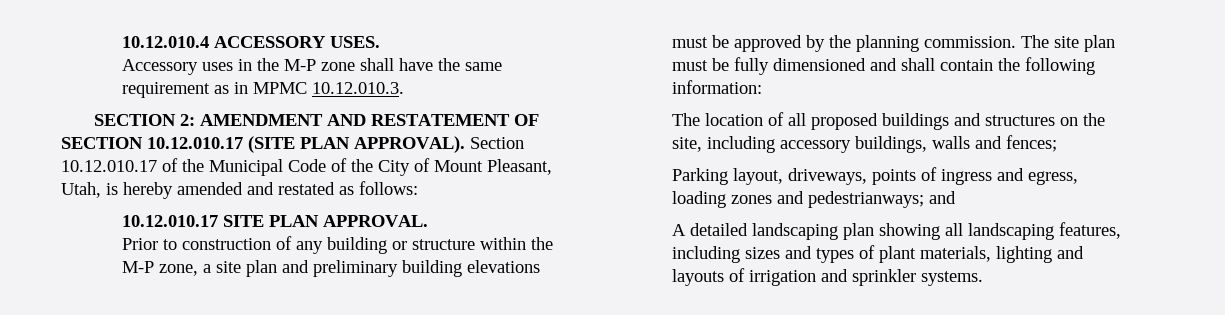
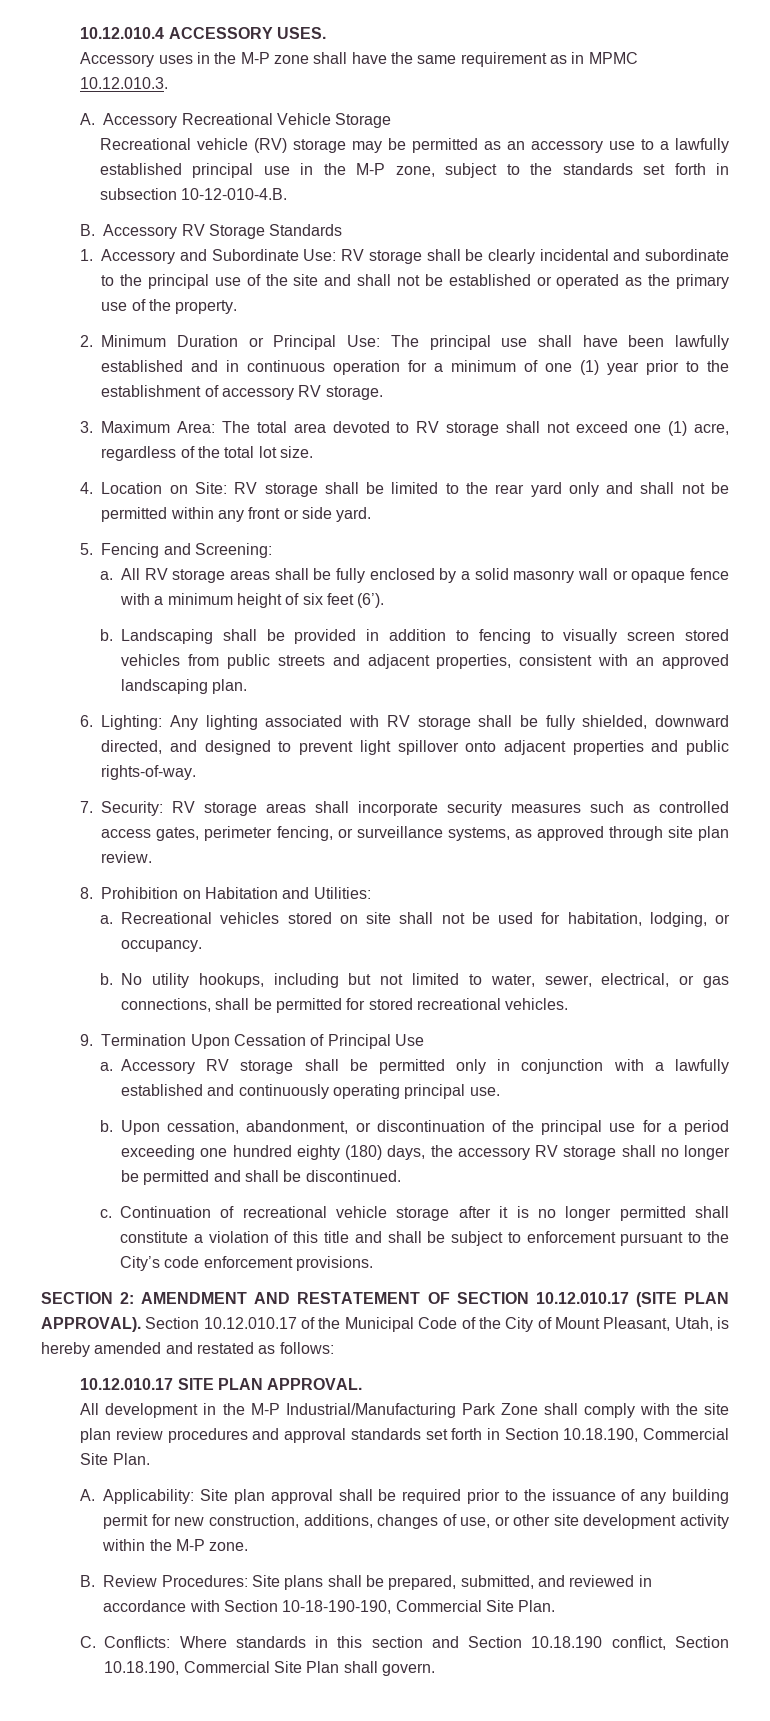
+ A. Accessory Recreational Vehicle Storage
+ Recreational vehicle (RV) storage may be permitted as an accessory use to a lawfully established principal use in the M-P zone, subject to the standards set forth in subsection 10-12-010-4.B.
+ B. Accessory RV Storage Standards
+ 1. Accessory and Subordinate Use: RV storage shall be clearly incidental and subordinate to the principal use of the site and shall not be established or operated as the primary use of the property.
+ 2. Minimum Duration or Principal Use: The principal use shall have been lawfully established and in continuous operation for a minimum of one (1) year prior to the establishment of accessory RV storage.
+ 3. Maximum Area: The total area devoted to RV storage shall not exceed one (1) acre, regardless of the total lot size.
+ 4. Location on Site: RV storage shall be limited to the rear yard only and shall not be permitted within any front or side yard.
+ 5. Fencing and Screening:
+ a. All RV storage areas shall be fully enclosed by a solid masonry wall or opaque fence with a minimum height of six feet (6’).
+ b. Landscaping shall be provided in addition to fencing to visually screen stored vehicles from public streets and adjacent properties, consistent with an approved landscaping plan.
+ 6. Lighting: Any lighting associated with RV storage shall be fully shielded, downward directed, and designed to prevent light spillover onto adjacent properties and public rights-of-way.
+ 7. Security: RV storage areas shall incorporate security measures such as controlled access gates, perimeter fencing, or surveillance systems, as approved through site plan review.
+ 8. Prohibition on Habitation and Utilities:
+ a. Recreational vehicles stored on site shall not be used for habitation, lodging, or occupancy.
+ b. No utility hookups, including but not limited to water, sewer, electrical, or gas connections, shall be permitted for stored recreational vehicles.
+ 9. Termination Upon Cessation of Principal Use
+ a. Accessory RV storage shall be permitted only in conjunction with a lawfully established and continuously operating principal use.
+ b. Upon cessation, abandonment, or discontinuation of the principal use for a period exceeding one hundred eighty (180) days, the accessory RV storage shall no longer be permitted and shall be discontinued.
+ c. Continuation of recreational vehicle storage after it is no longer permitted shall constitute a violation of this title and shall be subject to enforcement pursuant to the City’s code enforcement provisions.
- Prior to construction of any building or structure within the M-P zone, a site plan and preliminary building elevations must be approved by the planning commission. The site plan must be fully dimensioned and shall contain the following information:
- The location of all proposed buildings and structures on the site, including accessory buildings, walls and fences;
- Parking layout, driveways, points of ingress and egress, loading zones and pedestrianways; and
- A detailed landscaping plan showing all landscaping features, including sizes and types of plant materials, lighting and layouts of irrigation and sprinkler systems.
+ All development in the M-P Industrial/Manufacturing Park Zone shall comply with the site plan review procedures and approval standards set forth in Section 10.18.190, Commercial Site Plan.
+ A. Applicability: Site plan approval shall be required prior to the issuance of any building permit for new construction, additions, changes of use, or other site development activity within the M-P zone.
+ B. Review Procedures: Site plans shall be prepared, submitted, and reviewed in accordance with Section 10-18-190-190, Commercial Site Plan.
+ C. Conflicts: Where standards in this section and Section 10.18.190 conflict, Section 10.18.190, Commercial Site Plan shall govern.

